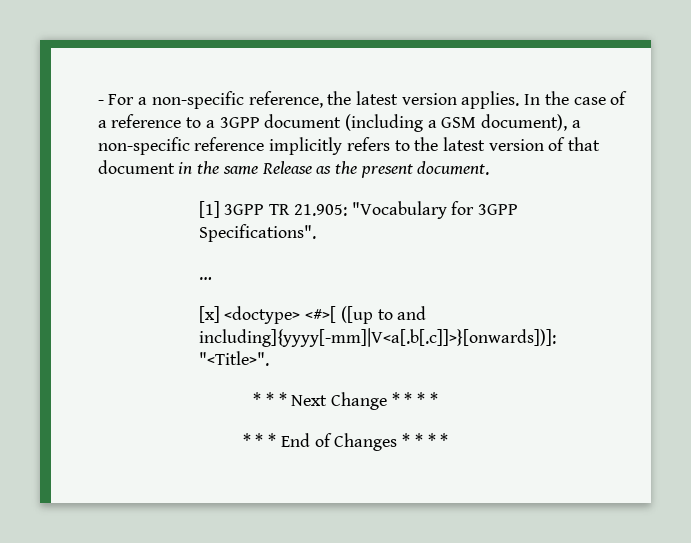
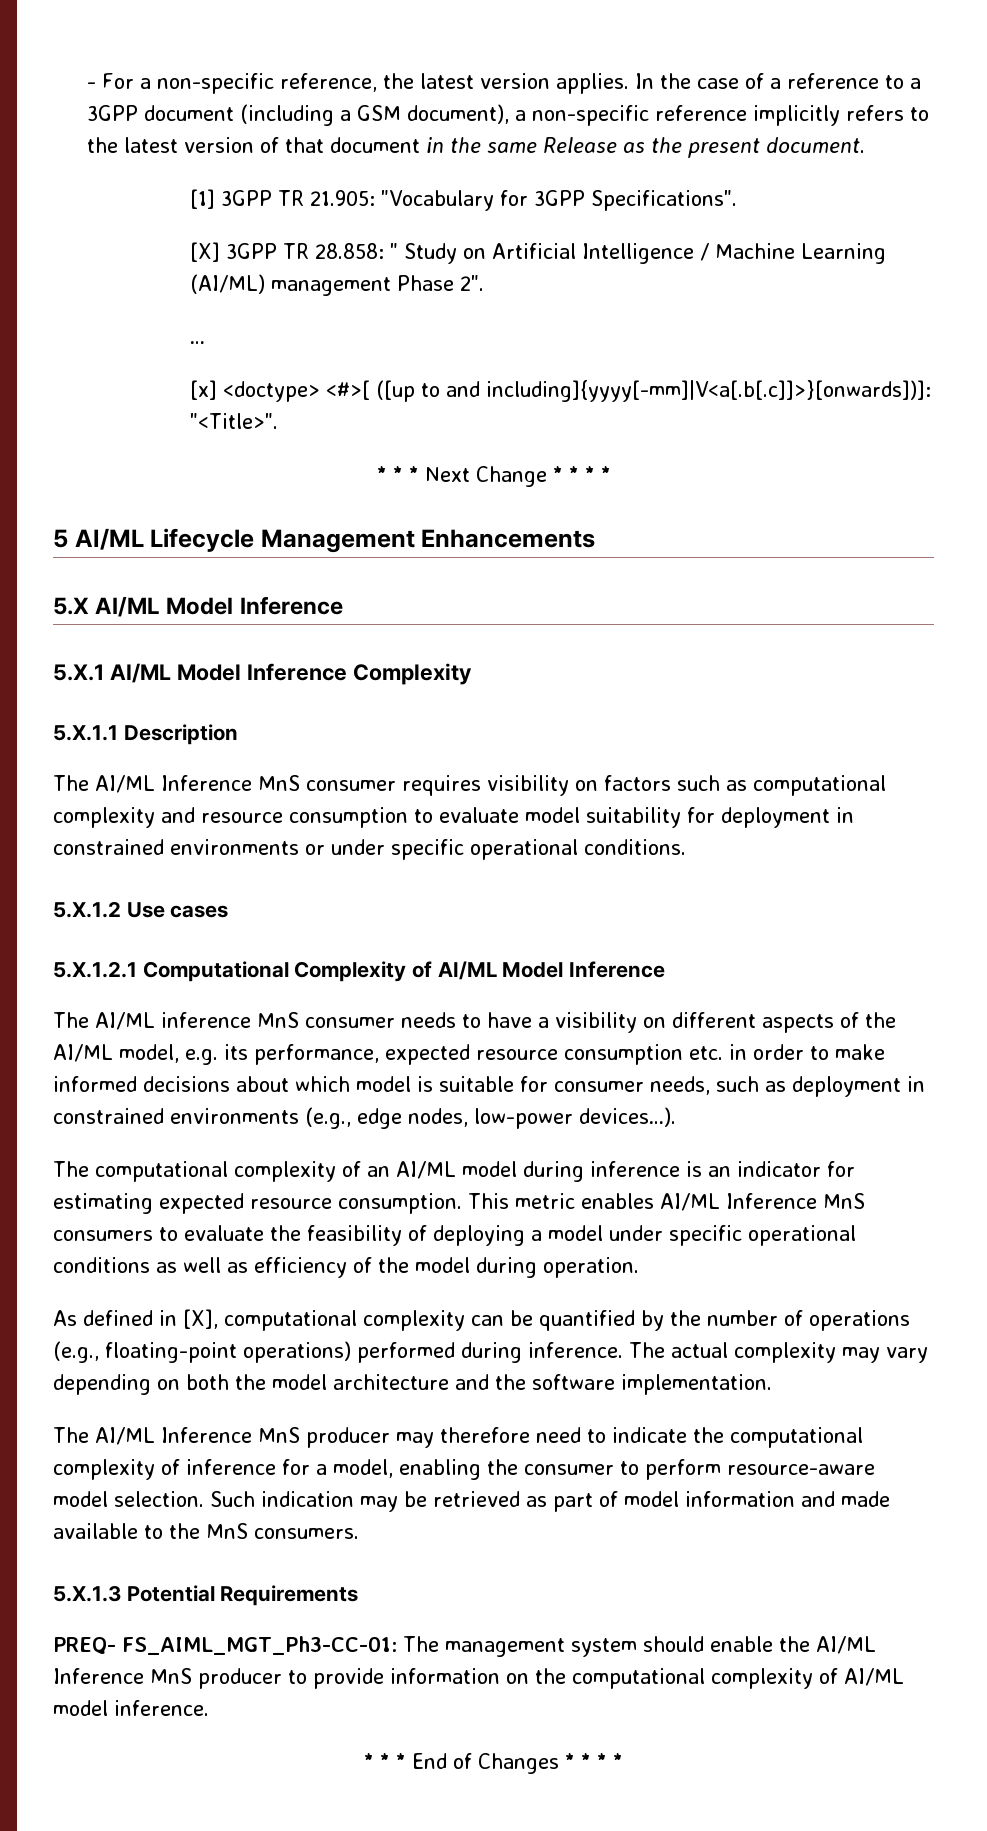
+ [X] 3GPP TR 28.858: " Study on Artificial Intelligence / Machine Learning (AI/ML) management Phase 2".
+ 5 AI/ML Lifecycle Management Enhancements
+ 5.X AI/ML Model Inference
+ 5.X.1 AI/ML Model Inference Complexity
+ 5.X.1.1 Description
+ The AI/ML Inference MnS consumer requires visibility on factors such as computational complexity and resource consumption to evaluate model suitability for deployment in constrained environments or under specific operational conditions.
+ 5.X.1.2 Use cases
+ 5.X.1.2.1 Computational Complexity of AI/ML Model Inference
+ The AI/ML inference MnS consumer needs to have a visibility on different aspects of the AI/ML model, e.g. its performance, expected resource consumption etc. in order to make informed decisions about which model is suitable for consumer needs, such as deployment in constrained environments (e.g., edge nodes, low-power devices…).
+ The computational complexity of an AI/ML model during inference is an indicator for estimating expected resource consumption. This metric enables AI/ML Inference MnS consumers to evaluate the feasibility of deploying a model under specific operational conditions as well as efficiency of the model during operation.
+ As defined in [X], computational complexity can be quantified by the number of operations (e.g., floating-point operations) performed during inference. The actual complexity may vary depending on both the model architecture and the software implementation.
+ The AI/ML Inference MnS producer may therefore need to indicate the computational complexity of inference for a model, enabling the consumer to perform resource-aware model selection. Such indication may be retrieved as part of model information and made available to the MnS consumers.
+ 5.X.1.3 Potential Requirements
+ PREQ- FS_AIML_MGT_Ph3-CC-01: The management system should enable the AI/ML Inference MnS producer to provide information on the computational complexity of AI/ML model inference.

